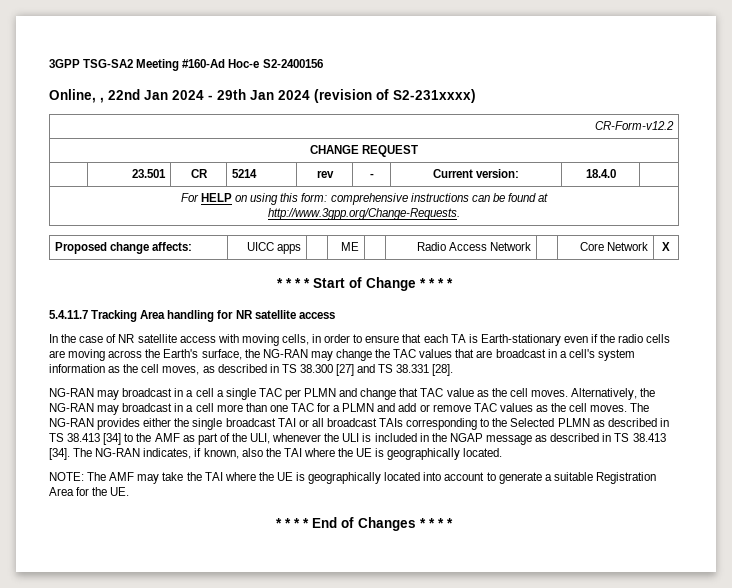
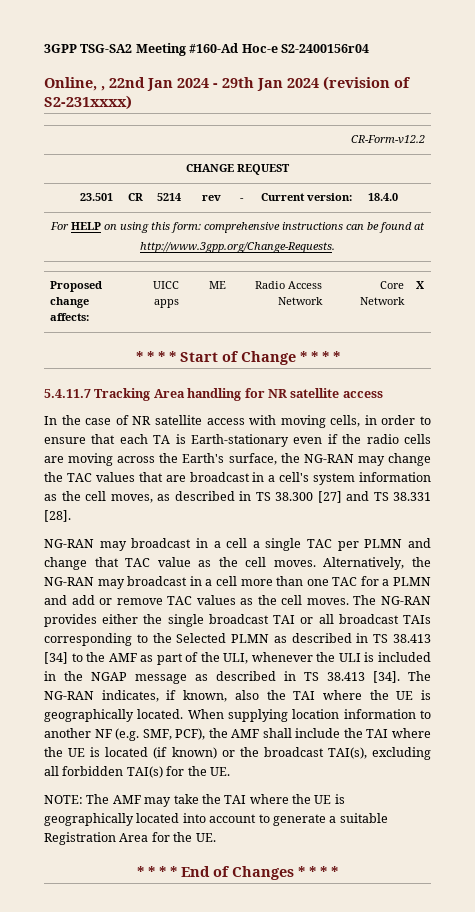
- 3GPP TSG-SA2 Meeting #160-Ad Hoc-e S2-2400156
+ 3GPP TSG-SA2 Meeting #160-Ad Hoc-e S2-2400156r04
+ When supplying location information to another NF (e.g. SMF, PCF), the AMF shall include the TAI where the UE is located (if known) or the broadcast TAI(s), excluding all forbidden TAI(s) for the UE.

